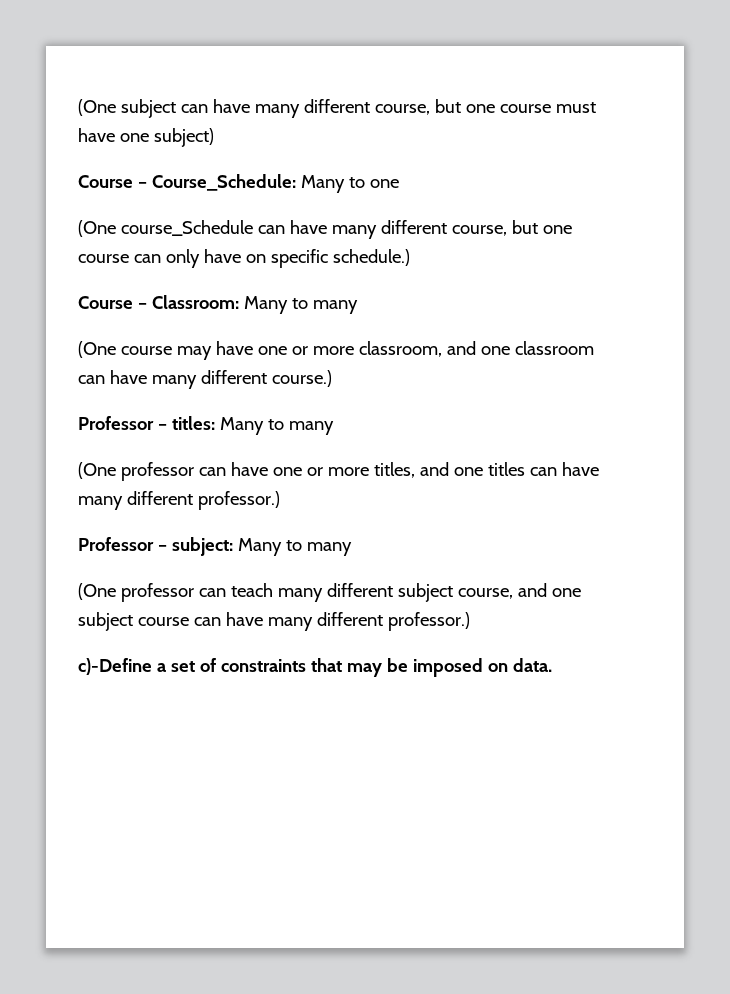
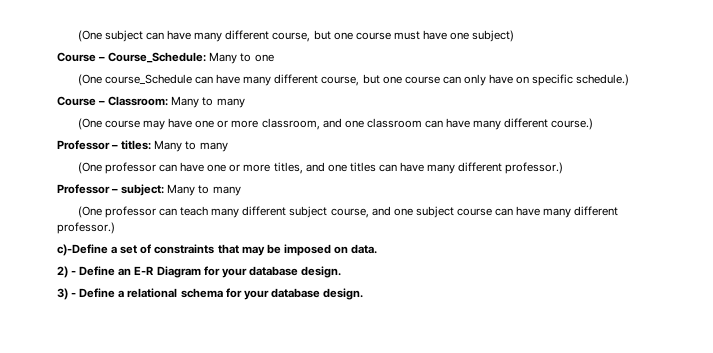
+ 2) - Define an E-R Diagram for your database design.
+ 3) - Define a relational schema for your database design.

